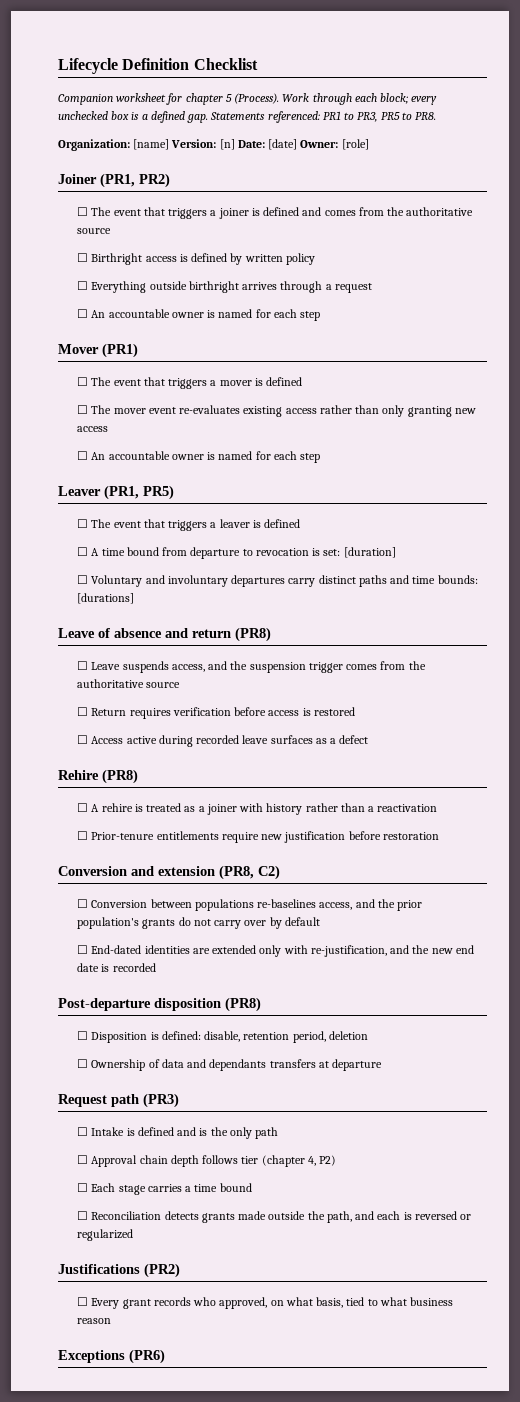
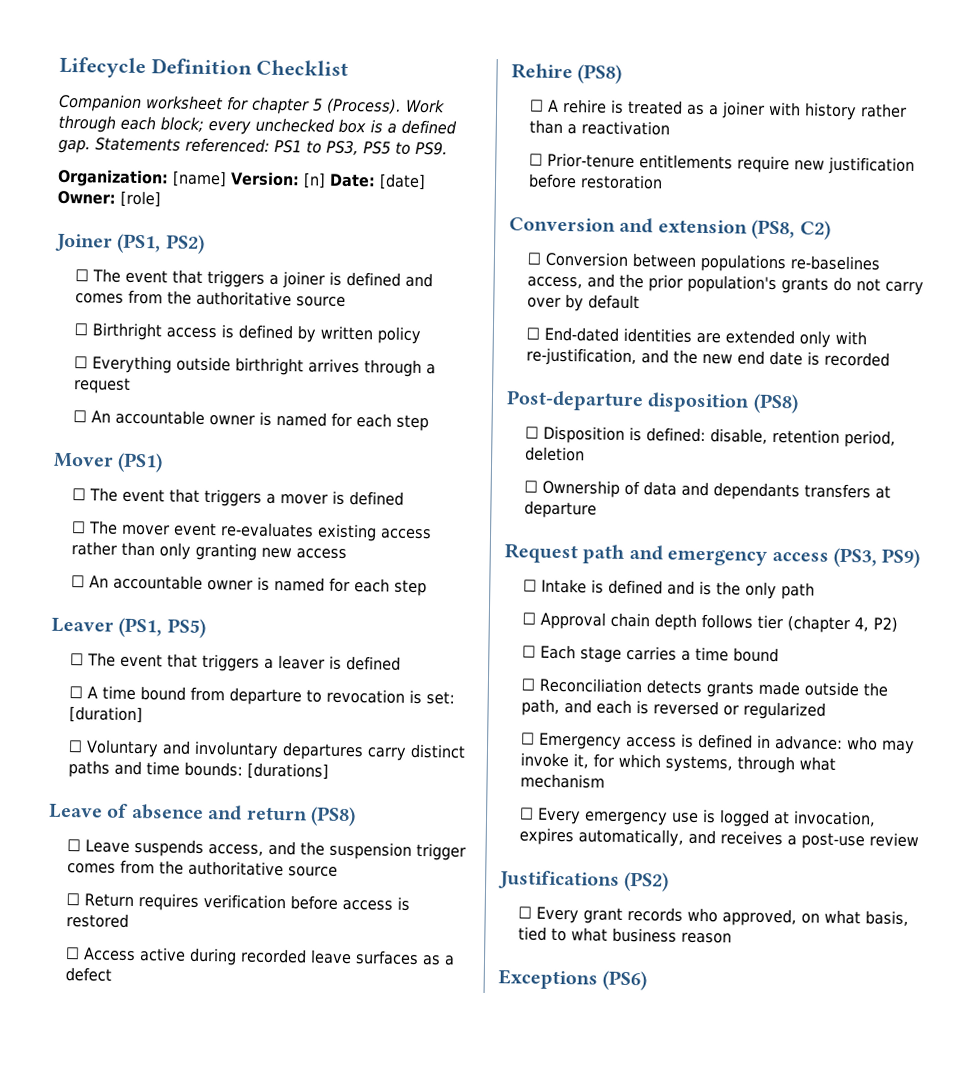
- Statements referenced: PR1 to PR3, PR5 to PR8.
+ Statements referenced: PS1 to PS3, PS5 to PS9.
- Joiner (PR1, PR2)
+ Joiner (PS1, PS2)
- Mover (PR1)
+ Mover (PS1)
- Leaver (PR1, PR5)
+ Leaver (PS1, PS5)
- Leave of absence and return (PR8)
+ Leave of absence and return (PS8)
- Rehire (PR8)
+ Rehire (PS8)
- Conversion and extension (PR8, C2)
+ Conversion and extension (PS8, C2)
- Post-departure disposition (PR8)
+ Post-departure disposition (PS8)
- Request path (PR3)
+ Request path and emergency access (PS3, PS9)
+ ☐ Emergency access is defined in advance: who may invoke it, for which systems, through what mechanism
+ ☐ Every emergency use is logged at invocation, expires automatically, and receives a post-use review
- Justifications (PR2)
+ Justifications (PS2)
- Exceptions (PR6)
+ Exceptions (PS6)

